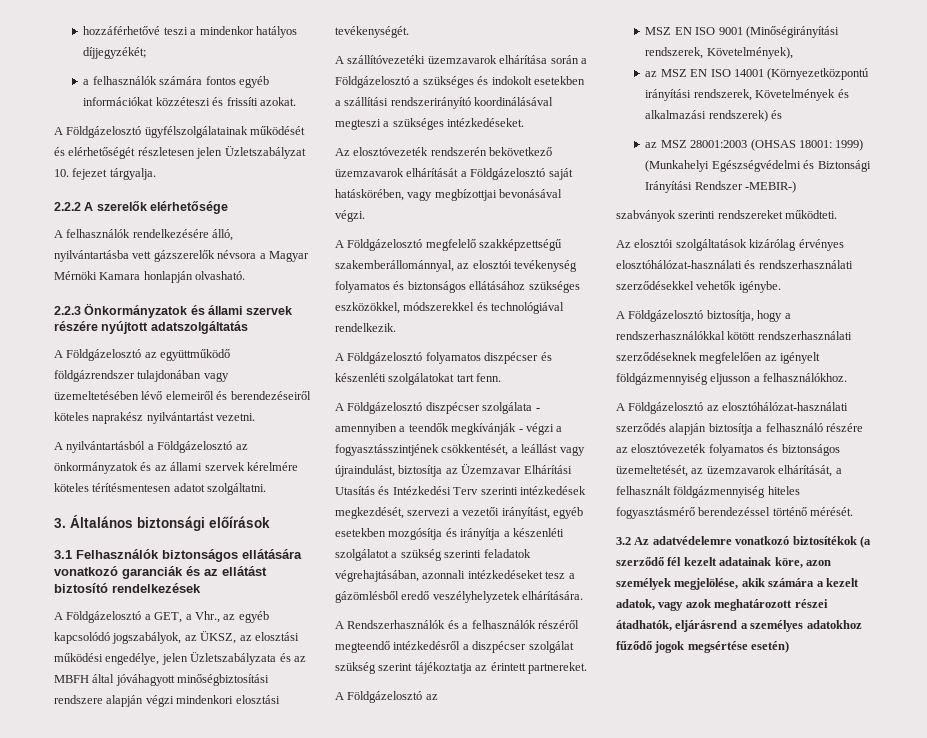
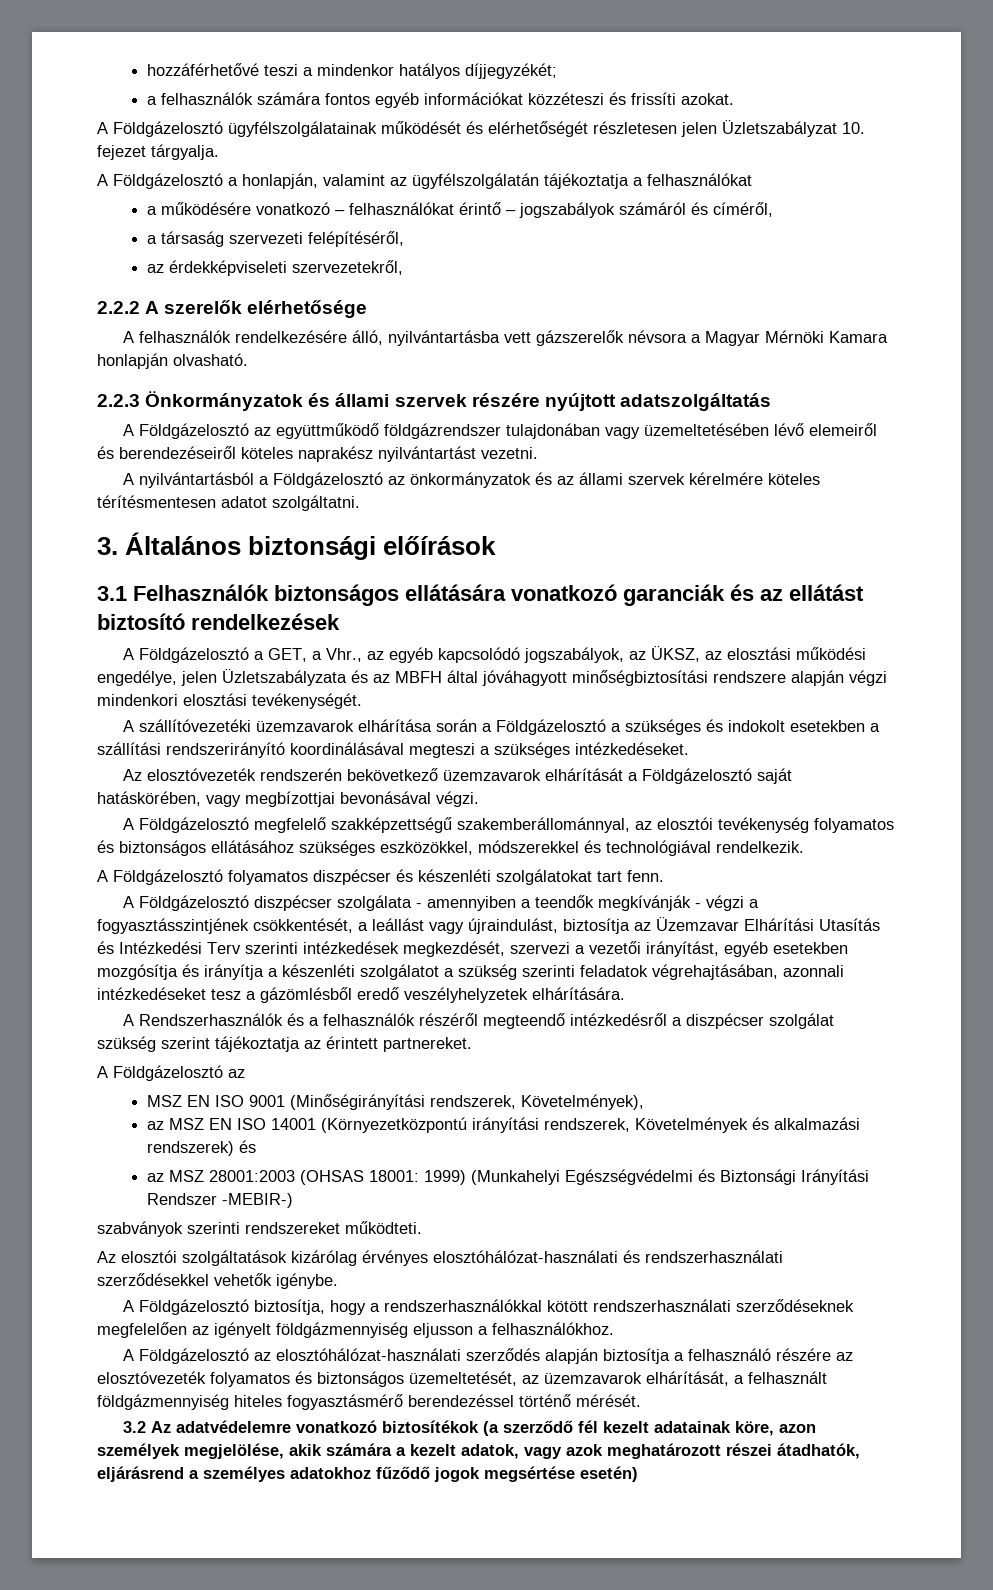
+ A Földgázelosztó a honlapján, valamint az ügyfélszolgálatán tájékoztatja a felhasználókat
+ a működésére vonatkozó – felhasználókat érintő – jogszabályok számáról és címéről,
+ a társaság szervezeti felépítéséről,
+ az érdekképviseleti szervezetekről,

